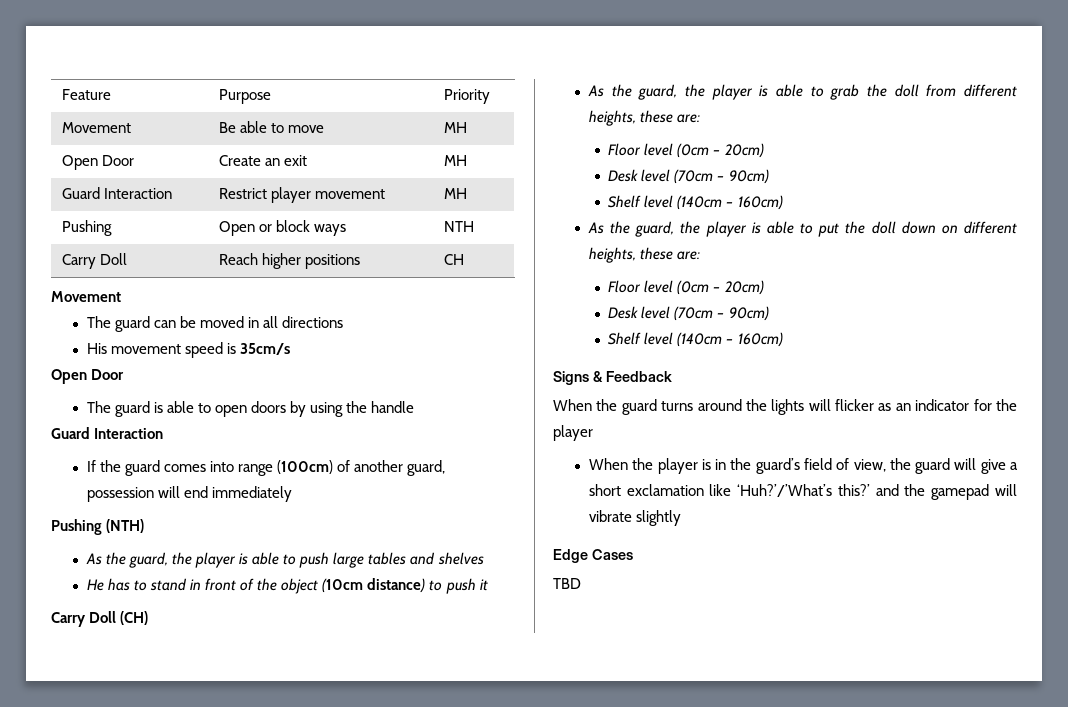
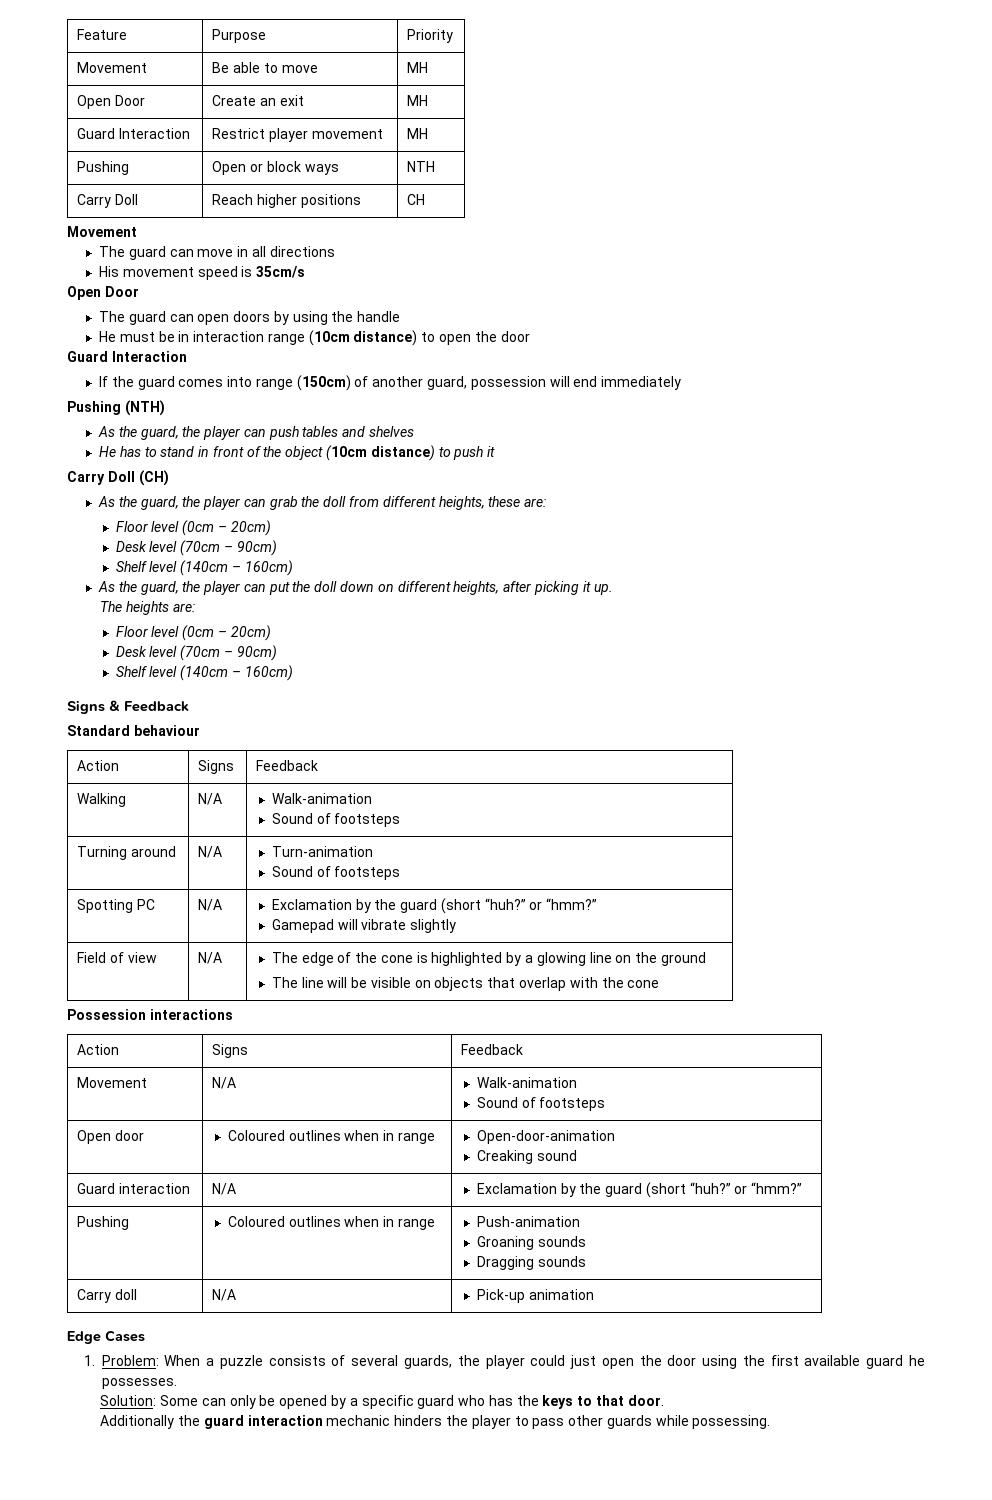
- The guard can be moved in all directions
+ The guard can move in all directions
- The guard is able to open doors by using the handle
+ The guard can open doors by using the handle
+ He must be in interaction range (10cm distance) to open the door
- If the guard comes into range (100cm) of another guard, possession will end immediately
+ If the guard comes into range (150cm) of another guard, possession will end immediately
- As the guard, the player is able to push large tables and shelves
+ As the guard, the player can push tables and shelves
- As the guard, the player is able to grab the doll from different heights, these are:
+ As the guard, the player can grab the doll from different heights, these are:
- As the guard, the player is able to put the doll down on different heights, these are:
+ As the guard, the player can put the doll down on different heights, after picking it up.
+ The heights are:
- When the guard turns around the lights will flicker as an indicator for the player
- When the player is in the guard’s field of view, the guard will give a short exclamation like ‘Huh?’/’What’s this?’ and the gamepad will vibrate slightly
+ Standard behaviour
+ Action | Signs | Feedback
+ Walking | N/A | Walk-animation
+ Sound of footsteps
+ Turning around | N/A | Turn-animation
+ Sound of footsteps
+ Spotting PC | N/A | Exclamation by the guard (short “huh?” or “hmm?”
+ Gamepad will vibrate slightly
+ Field of view | N/A | The edge of the cone is highlighted by a glowing line on the ground
+ The line will be visible on objects that overlap with the cone
+ Possession interactions
+ Action | Signs | Feedback
+ Movement | N/A | Walk-animation
+ Sound of footsteps
+ Open door | Coloured outlines when in range | Open-door-animation
+ Creaking sound
+ Guard interaction | N/A | Exclamation by the guard (short “huh?” or “hmm?”
+ Pushing | Coloured outlines when in range | Push-animation
+ Groaning sounds
+ Dragging sounds
+ Carry doll | N/A | Pick-up animation
  Edge Cases
- TBD
+ 1. Problem: When a puzzle consists of several guards, the player could just open the door using the first available guard he possesses.
+ Solution: Some can only be opened by a specific guard who has the keys to that door.
+ Additionally the guard interaction mechanic hinders the player to pass other guards while possessing.

